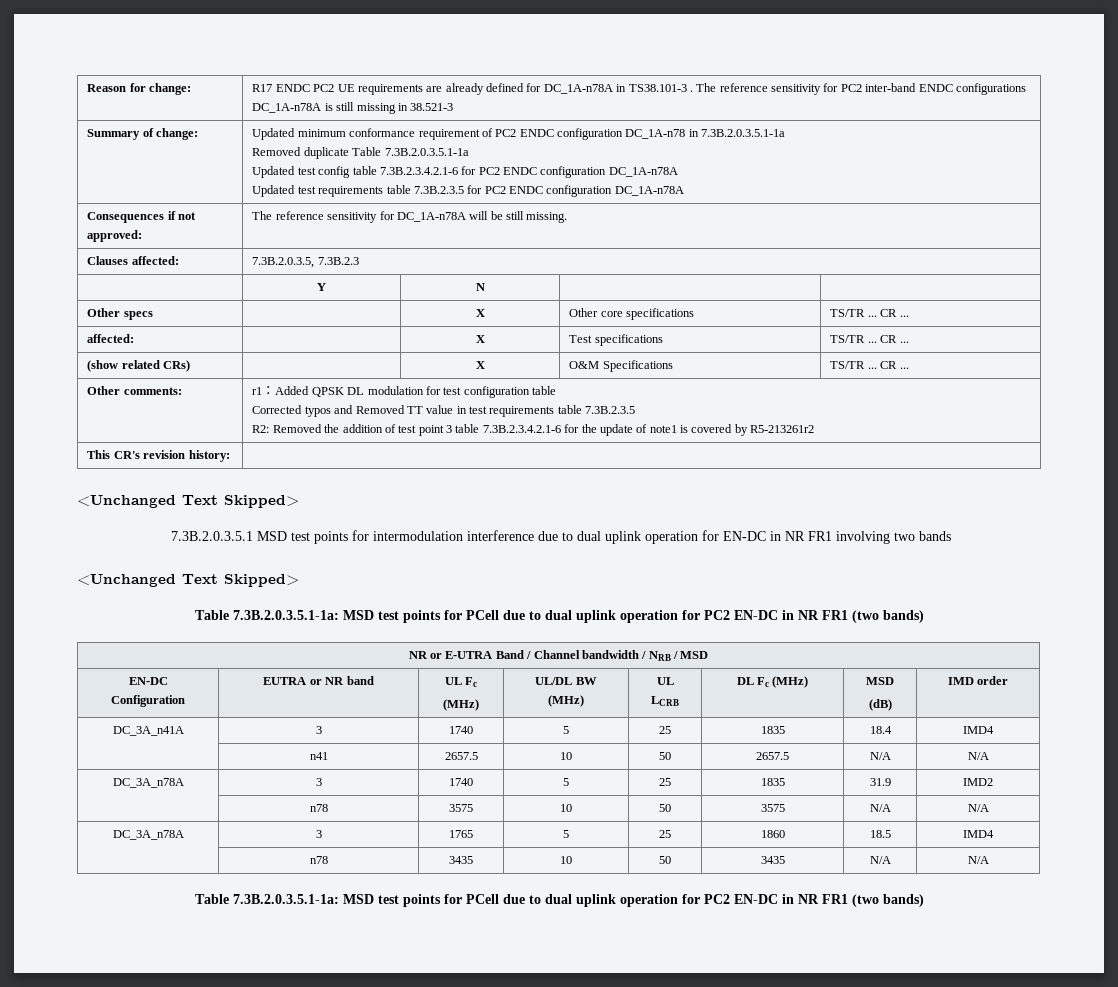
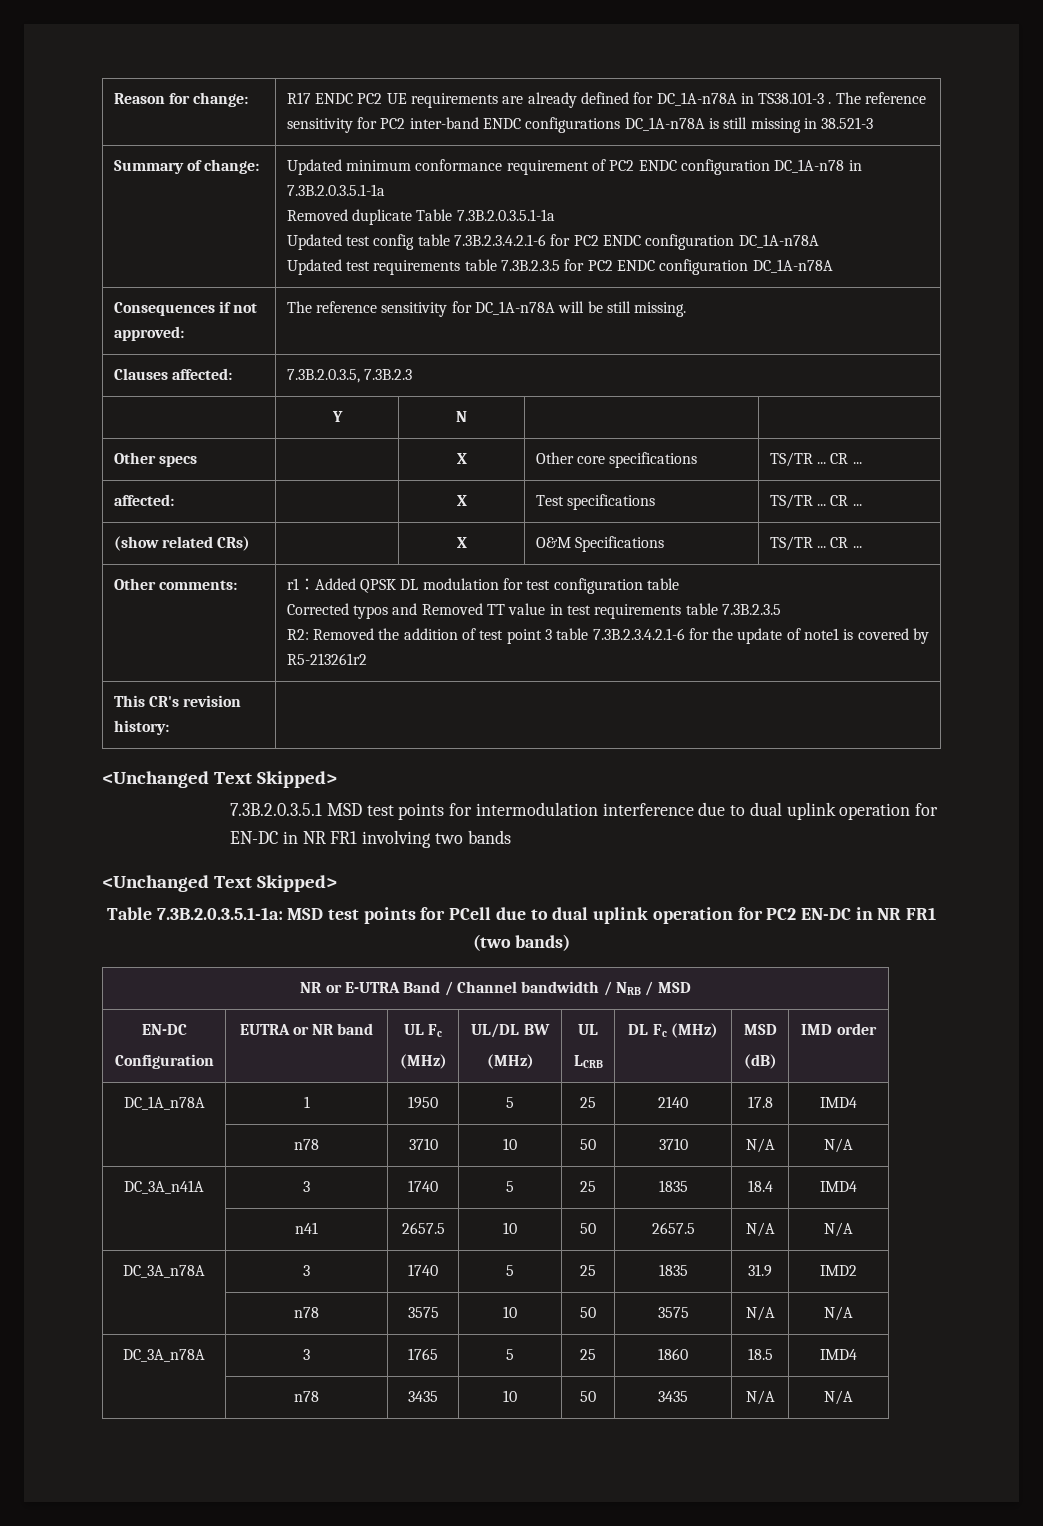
+ DC_1A_n78A | 1 | 1950 | 5 | 25 | 2140 | 17.8 | IMD4
+ | n78 | 3710 | 10 | 50 | 3710 | N/A | N/A
  | n78 | 3435 | 10 | 50 | 3435 | N/A | N/A
- Table 7.3B.2.0.3.5.1-1a: MSD test points for PCell due to dual uplink operation for PC2 EN-DC in NR FR1 (two bands)

